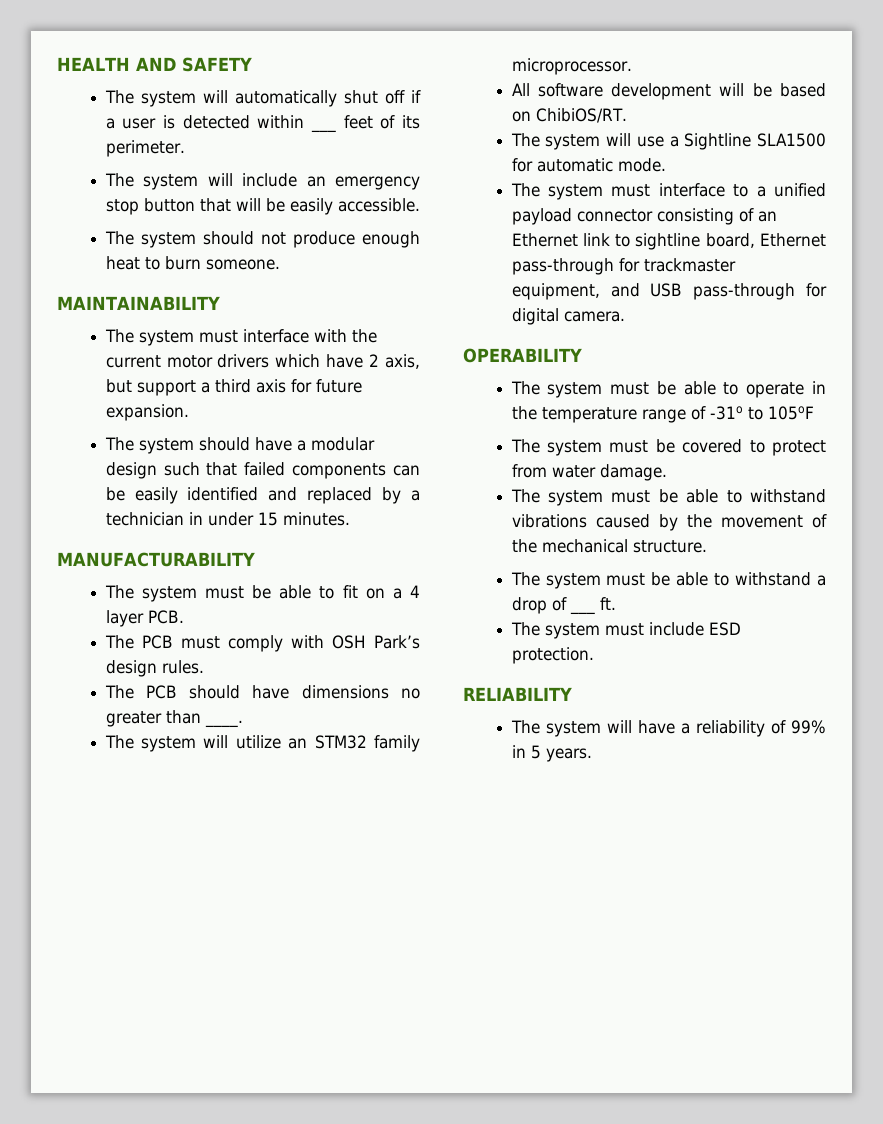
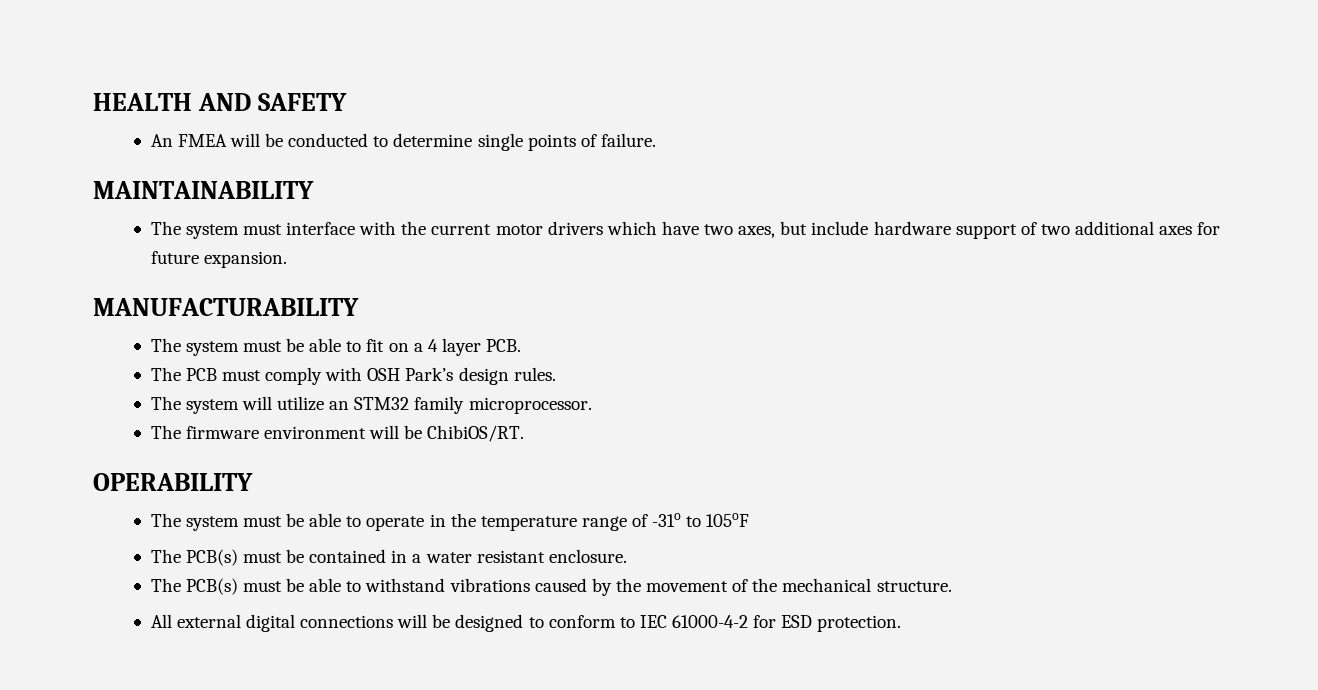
- The system will automatically shut off if a user is detected within ___ feet of its perimeter.
- The system will include an emergency stop button that will be easily accessible.
- The system should not produce enough heat to burn someone.
+ An FMEA will be conducted to determine single points of failure.
- The system must interface with the current motor drivers which have 2 axis, but support a third axis for future expansion.
- The system should have a modular design such that failed components can be easily identified and replaced by a technician in under 15 minutes.
+ The system must interface with the current motor drivers which have two axes, but include hardware support of two additional axes for future expansion.
- The PCB should have dimensions no greater than ____.
- All software development will be based on ChibiOS/RT.
- The system will use a Sightline SLA1500 for automatic mode.
- The system must interface to a unified payload connector consisting of an Ethernet link to sightline board, Ethernet pass-through for trackmaster equipment, and USB pass-through for digital camera.
+ The firmware environment will be ChibiOS/RT.
- The system must be covered to protect from water damage.
- The system must be able to withstand vibrations caused by the movement of the mechanical structure.
+ The PCB(s) must be contained in a water resistant enclosure.
+ The PCB(s) must be able to withstand vibrations caused by the movement of the mechanical structure.
- The system must be able to withstand a drop of ___ ft.
- The system must include ESD protection.
- RELIABILITY
- The system will have a reliability of 99% in 5 years.
+ All external digital connections will be designed to conform to IEC 61000-4-2 for ESD protection.

